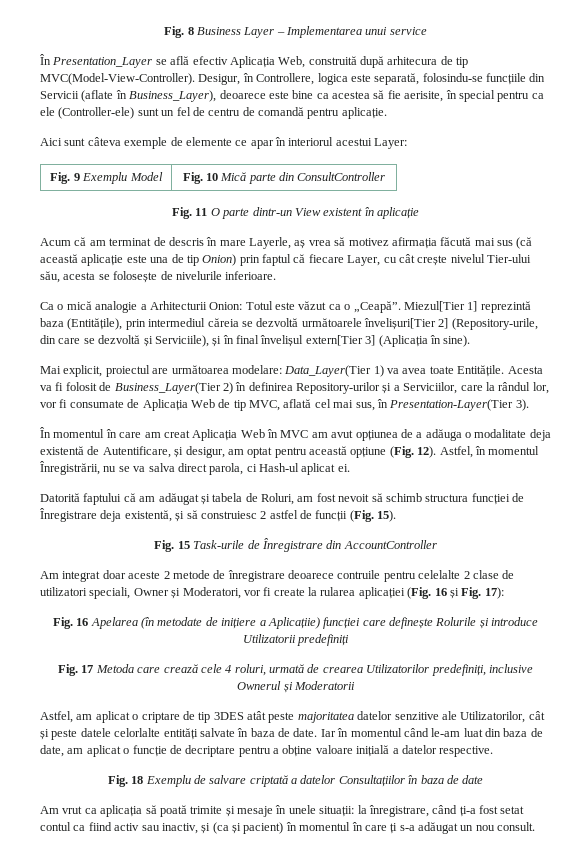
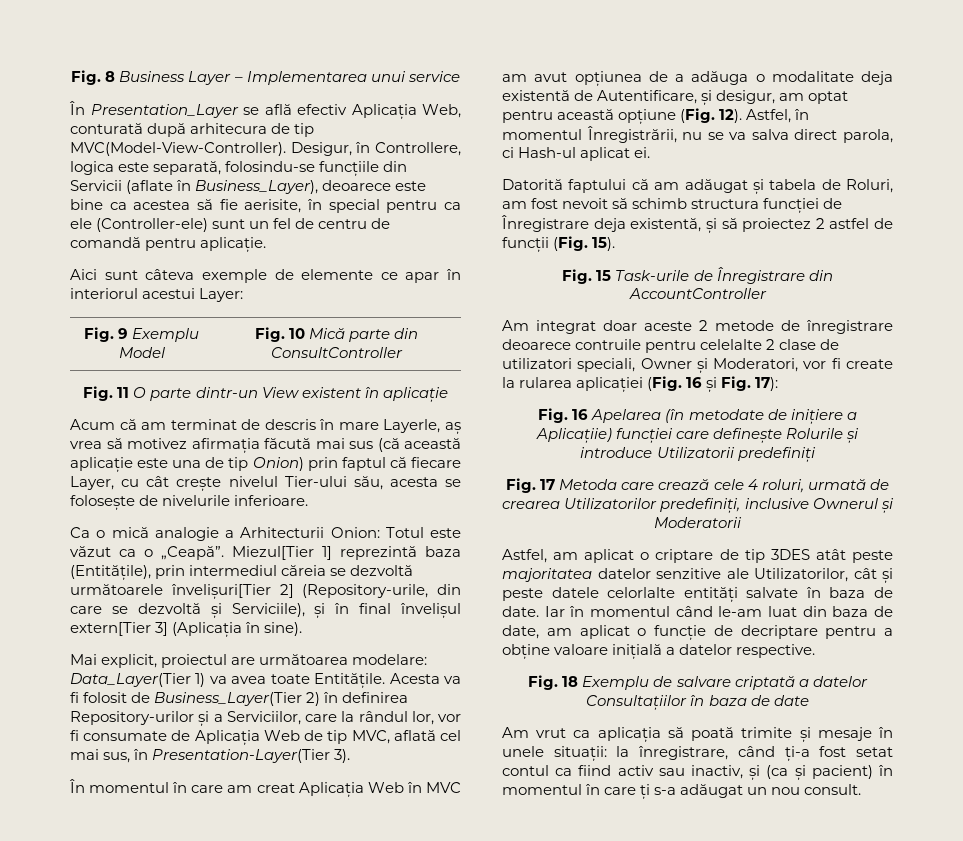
- În Presentation_Layer se află efectiv Aplicația Web, construită după arhitecura de tip MVC(Model-View-Controller).
+ În Presentation_Layer se află efectiv Aplicația Web, conturată după arhitecura de tip MVC(Model-View-Controller).
- Datorită faptului că am adăugat și tabela de Roluri, am fost nevoit să schimb structura funcției de Înregistrare deja existentă, și să construiesc 2 astfel de funcții (Fig. 15).
+ Datorită faptului că am adăugat și tabela de Roluri, am fost nevoit să schimb structura funcției de Înregistrare deja existentă, și să proiectez 2 astfel de funcții (Fig. 15).

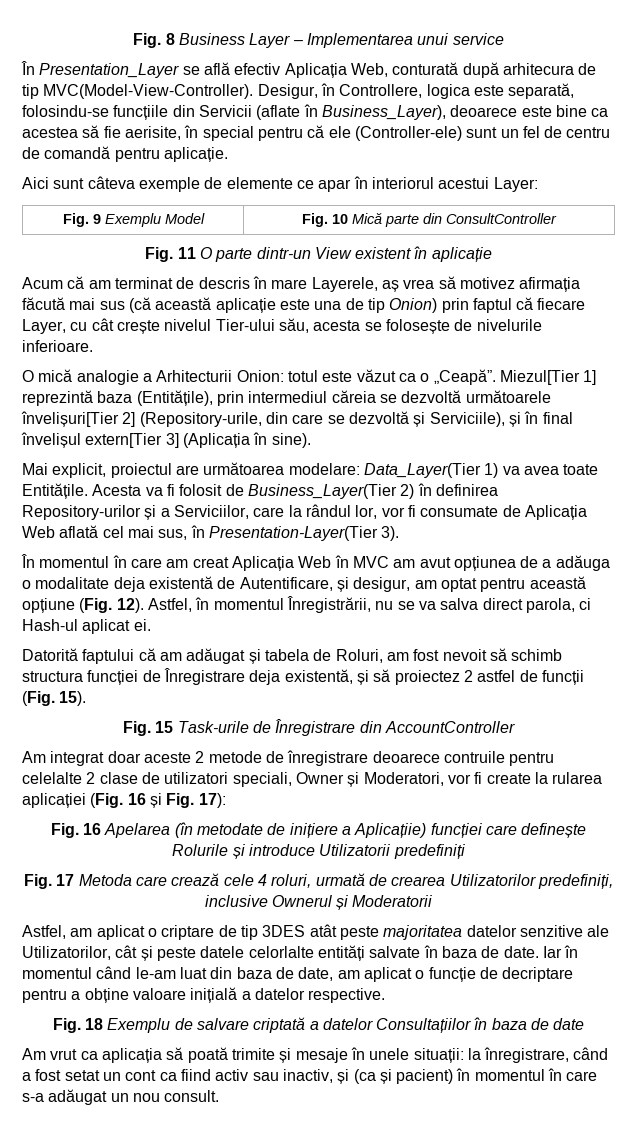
- Desigur, în Controllere, logica este separată, folosindu-se funcțiile din Servicii (aflate în Business_Layer), deoarece este bine ca acestea să fie aerisite, în special pentru ca ele (Controller-ele) sunt un fel de centru de comandă pentru aplicație.
+ Desigur, în Controllere, logica este separată, folosindu-se funcțiile din Servicii (aflate în Business_Layer), deoarece este bine ca acestea să fie aerisite, în special pentru că ele (Controller-ele) sunt un fel de centru de comandă pentru aplicație.
- Acum că am terminat de descris în mare Layerle, aș vrea să motivez afirmația făcută mai sus (că această aplicație este una de tip Onion) prin faptul că fiecare Layer, cu cât crește nivelul Tier-ului său, acesta se folosește de nivelurile inferioare.
+ Acum că am terminat de descris în mare Layerele, aș vrea să motivez afirmația făcută mai sus (că această aplicație este una de tip Onion) prin faptul că fiecare Layer, cu cât crește nivelul Tier-ului său, acesta se folosește de nivelurile inferioare.
- Ca o mică analogie a Arhitecturii Onion: Totul este văzut ca o „Ceapă”.
+ O mică analogie a Arhitecturii Onion: totul este văzut ca o „Ceapă”.
- Acesta va fi folosit de Business_Layer(Tier 2) în definirea Repository-urilor și a Serviciilor, care la rândul lor, vor fi consumate de Aplicația Web de tip MVC, aflată cel mai sus, în Presentation-Layer(Tier 3).
+ Acesta va fi folosit de Business_Layer(Tier 2) în definirea Repository-urilor și a Serviciilor, care la rândul lor, vor fi consumate de Aplicația Web aflată cel mai sus, în Presentation-Layer(Tier 3).
- Am vrut ca aplicația să poată trimite și mesaje în unele situații: la înregistrare, când ți-a fost setat contul ca fiind activ sau inactiv, și (ca și pacient) în momentul în care ți s-a adăugat un nou consult.
+ Am vrut ca aplicația să poată trimite și mesaje în unele situații: la înregistrare, când a fost setat un cont ca fiind activ sau inactiv, și (ca și pacient) în momentul în care s-a adăugat un nou consult.

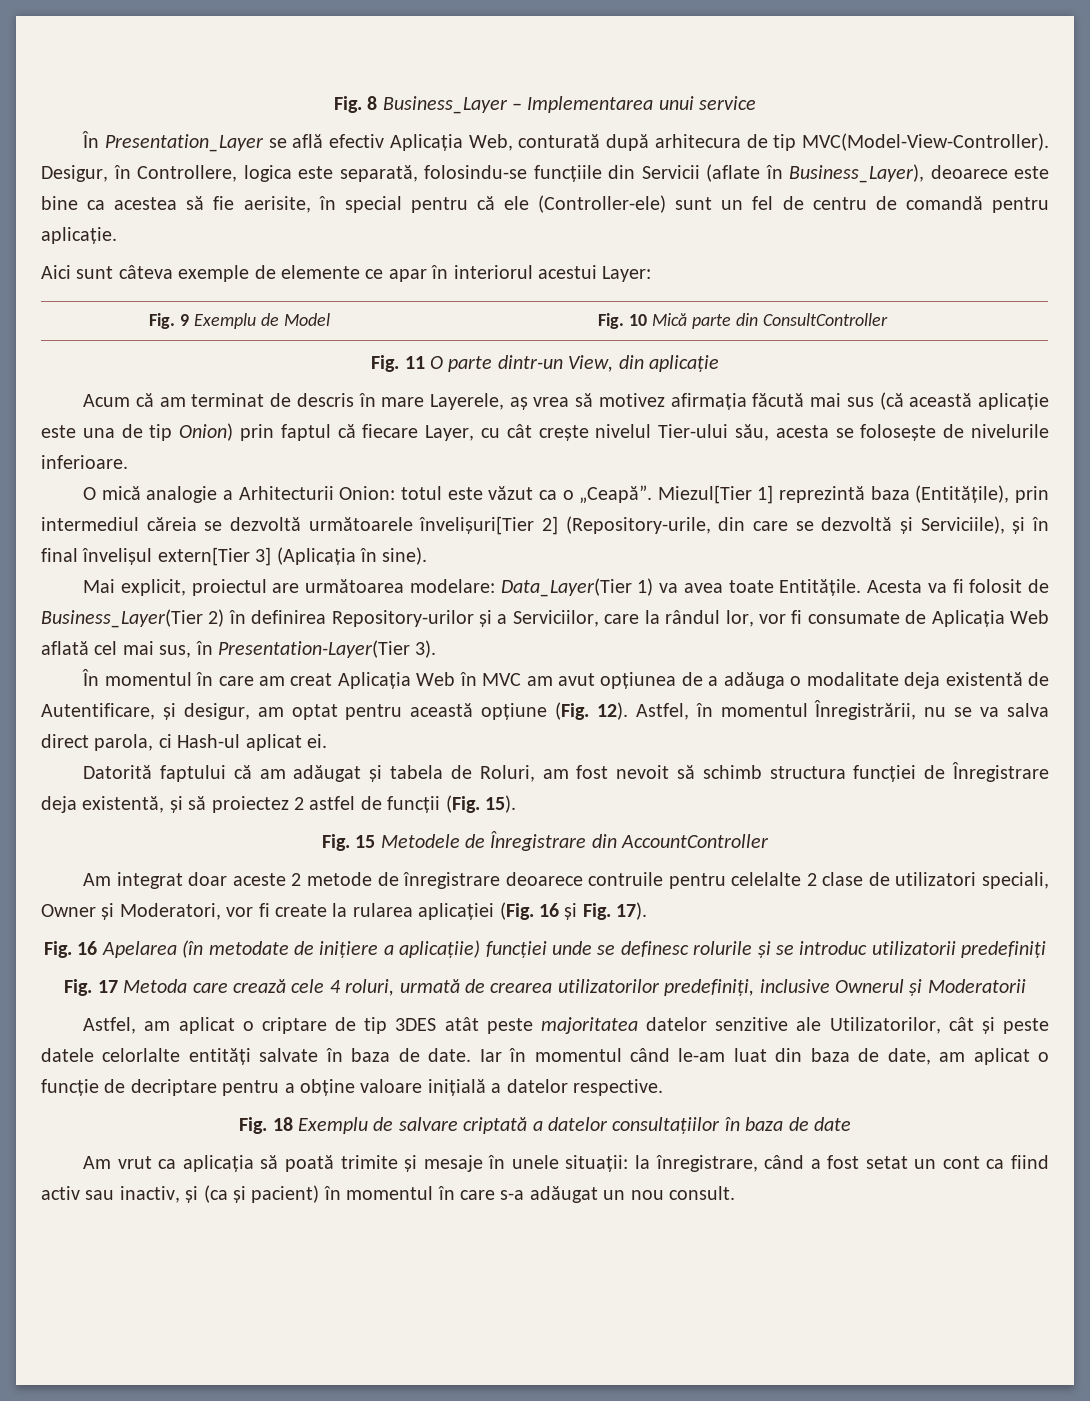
- Fig. 8 Business Layer – Implementarea unui service
+ Fig. 8 Business_Layer – Implementarea unui service
- Fig. 9 Exemplu Model | Fig. 10 Mică parte din ConsultController
+ Fig. 9 Exemplu de Model | Fig. 10 Mică parte din ConsultController
- Fig. 11 O parte dintr-un View existent în aplicație
+ Fig. 11 O parte dintr-un View, din aplicație
- Fig. 15 Task-urile de Înregistrare din AccountController
+ Fig. 15 Metodele de Înregistrare din AccountController
- Am integrat doar aceste 2 metode de înregistrare deoarece contruile pentru celelalte 2 clase de utilizatori speciali, Owner și Moderatori, vor fi create la rularea aplicației (Fig. 16 și Fig. 17):
+ Am integrat doar aceste 2 metode de înregistrare deoarece contruile pentru celelalte 2 clase de utilizatori speciali, Owner și Moderatori, vor fi create la rularea aplicației (Fig. 16 și Fig. 17).
- Fig. 16 Apelarea (în metodate de inițiere a Aplicațiie) funcției care definește Rolurile și introduce Utilizatorii predefiniți
+ Fig. 16 Apelarea (în metodate de inițiere a aplicațiie) funcției unde se definesc rolurile și se introduc utilizatorii predefiniți
- Fig. 17 Metoda care crează cele 4 roluri, urmată de crearea Utilizatorilor predefiniți, inclusive Ownerul și Moderatorii
+ Fig. 17 Metoda care crează cele 4 roluri, urmată de crearea utilizatorilor predefiniți, inclusive Ownerul și Moderatorii
- Fig. 18 Exemplu de salvare criptată a datelor Consultațiilor în baza de date
+ Fig. 18 Exemplu de salvare criptată a datelor consultațiilor în baza de date

